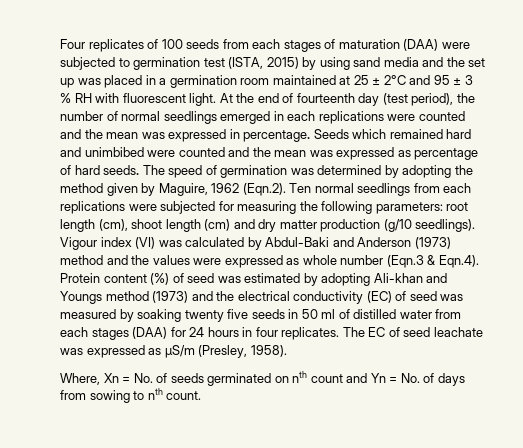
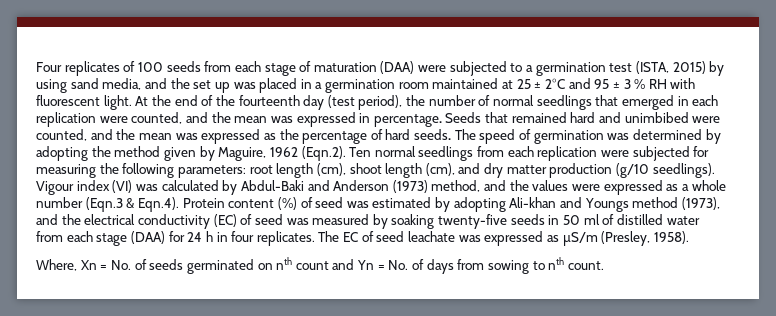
- Four replicates of 100 seeds from each stages of maturation (DAA) were subjected to germination test (ISTA, 2015) by using sand media and the set up was placed in a germination room maintained at 25 ± 2°C and 95 ± 3 % RH with fluorescent light.
+ Four replicates of 100 seeds from each stage of maturation (DAA) were subjected to a germination test (ISTA, 2015) by using sand media, and the set up was placed in a germination room maintained at 25 ± 2°C and 95 ± 3 % RH with fluorescent light.
- At the end of fourteenth day (test period), the number of normal seedlings emerged in each replications were counted and the mean was expressed in percentage.
+ At the end of the fourteenth day (test period), the number of normal seedlings that emerged in each replication were counted, and the mean was expressed in percentage.
- Seeds which remained hard and unimbibed were counted and the mean was expressed as percentage of hard seeds.
+ Seeds that remained hard and unimbibed were counted, and the mean was expressed as the percentage of hard seeds.
- The speed of germination was determined by adopting the method given by Maguire, 1962 (Eqn.2). Ten normal seedlings from each replications were subjected for measuring the following parameters: root length (cm), shoot length (cm) and dry matter production (g/10 seedlings).
+ The speed of germination was determined by adopting the method given by Maguire, 1962 (Eqn.2). Ten normal seedlings from each replication were subjected for measuring the following parameters: root length (cm), shoot length (cm), and dry matter production (g/10 seedlings).
- Vigour index (VI) was calculated by Abdul-Baki and Anderson (1973) method and the values were expressed as whole number (Eqn.3 & Eqn.4). Protein content (%) of seed was estimated by adopting Ali-khan and Youngs method (1973) and the electrical conductivity (EC) of seed was measured by soaking twenty five seeds in 50 ml of distilled water from each stages (DAA) for 24 hours in four replicates.
+ Vigour index (VI) was calculated by Abdul-Baki and Anderson (1973) method, and the values were expressed as a whole number (Eqn.3 & Eqn.4). Protein content (%) of seed was estimated by adopting Ali-khan and Youngs method (1973), and the electrical conductivity (EC) of seed was measured by soaking twenty-five seeds in 50 ml of distilled water from each stage (DAA) for 24 h in four replicates.

